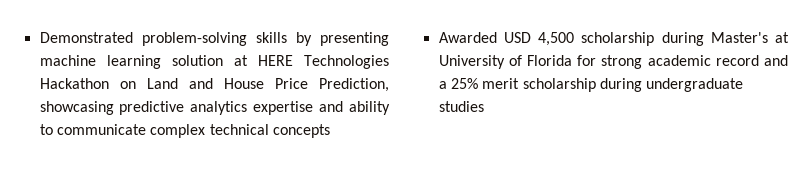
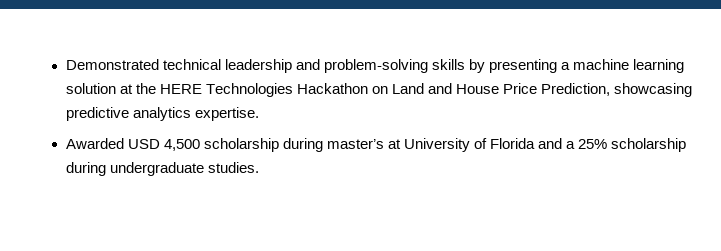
- Demonstrated problem-solving skills by presenting machine learning solution at HERE Technologies Hackathon on Land and House Price Prediction, showcasing predictive analytics expertise and ability to communicate complex technical concepts
+ Demonstrated technical leadership and problem-solving skills by presenting a machine learning solution at the HERE Technologies Hackathon on Land and House Price Prediction, showcasing predictive analytics expertise.
- Awarded USD 4,500 scholarship during Master's at University of Florida for strong academic record and a 25% merit scholarship during undergraduate studies
+ Awarded USD 4,500 scholarship during master’s at University of Florida and a 25% scholarship during undergraduate studies.

